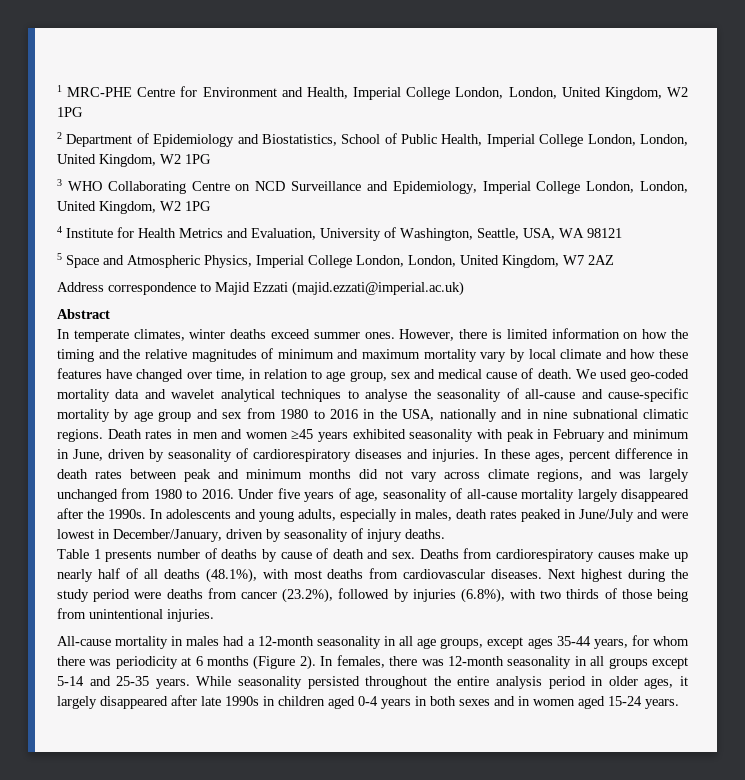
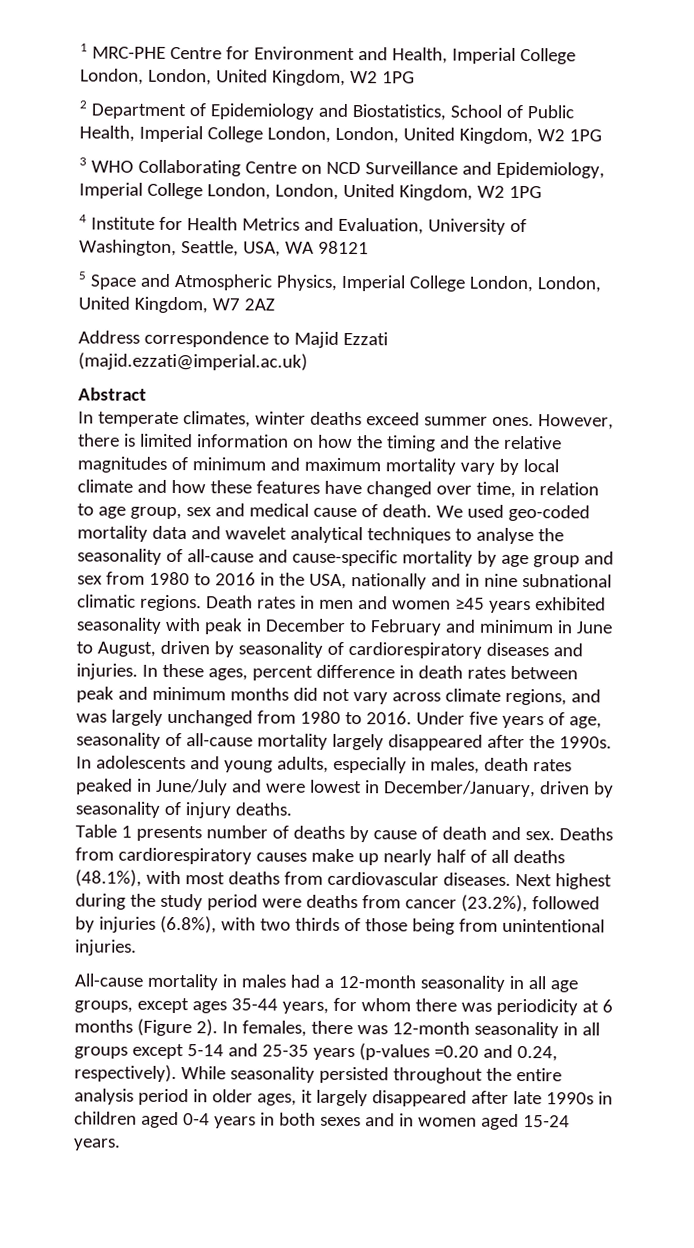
- Death rates in men and women ≥45 years exhibited seasonality with peak in February and minimum in June, driven by seasonality of cardiorespiratory diseases and injuries.
+ Death rates in men and women ≥45 years exhibited seasonality with peak in December to February and minimum in June to August, driven by seasonality of cardiorespiratory diseases and injuries.
- In females, there was 12-month seasonality in all groups except 5-14 and 25-35 years.
+ In females, there was 12-month seasonality in all groups except 5-14 and 25-35 years (p-values =0.20 and 0.24, respectively).

